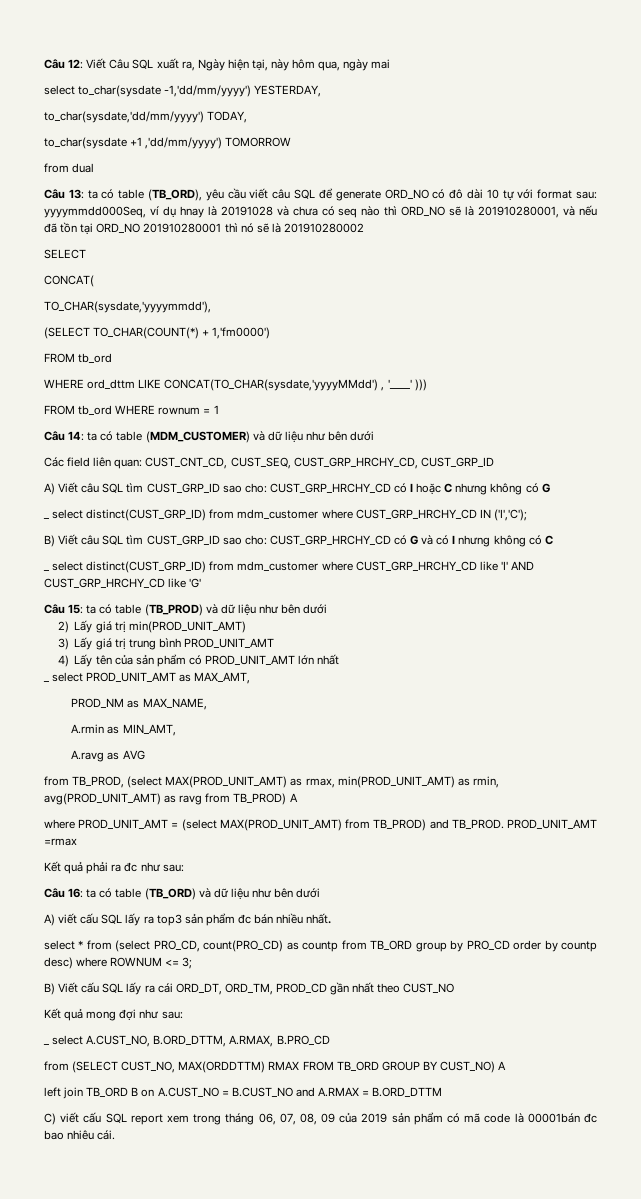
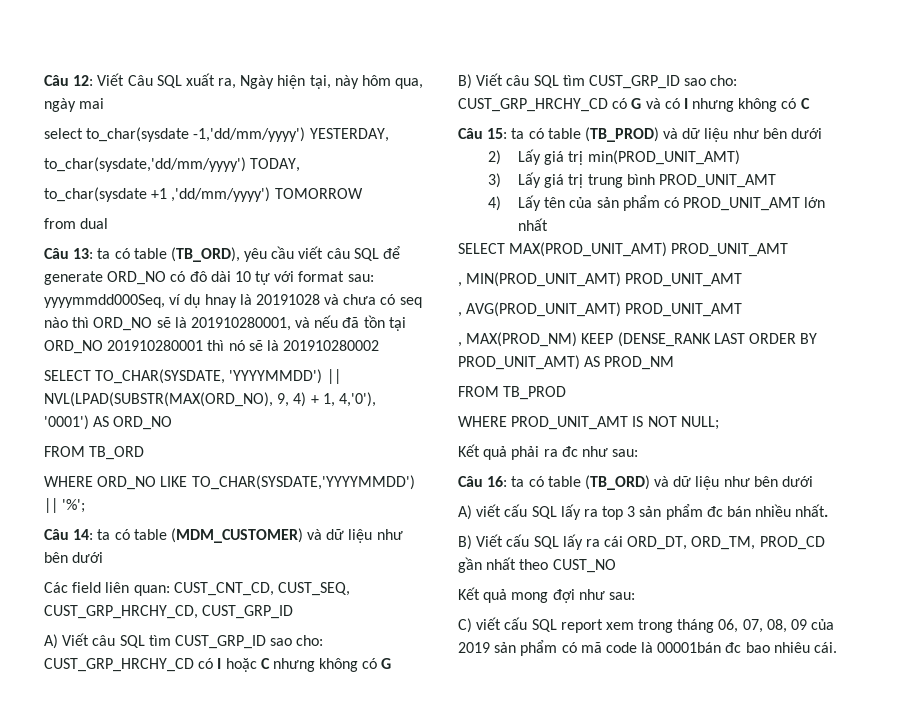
- SELECT
- CONCAT(
- TO_CHAR(sysdate,'yyyymmdd'),
- (SELECT TO_CHAR(COUNT(*) + 1,'fm0000')
- FROM tb_ord
- WHERE ord_dttm LIKE CONCAT(TO_CHAR(sysdate,'yyyyMMdd') , '____' )))
- FROM tb_ord WHERE rownum = 1
+ SELECT TO_CHAR(SYSDATE, 'YYYYMMDD') || NVL(LPAD(SUBSTR(MAX(ORD_NO), 9, 4) + 1, 4,'0'), '0001') AS ORD_NO
+ FROM TB_ORD
+ WHERE ORD_NO LIKE TO_CHAR(SYSDATE,'YYYYMMDD') || '%';
- _ select distinct(CUST_GRP_ID) from mdm_customer where CUST_GRP_HRCHY_CD IN ('I','C');
- _ select distinct(CUST_GRP_ID) from mdm_customer where CUST_GRP_HRCHY_CD like 'I' AND CUST_GRP_HRCHY_CD like 'G'
- _ select PROD_UNIT_AMT as MAX_AMT,
- PROD_NM as MAX_NAME,
- A.rmin as MIN_AMT,
- A.ravg as AVG
- from TB_PROD, (select MAX(PROD_UNIT_AMT) as rmax, min(PROD_UNIT_AMT) as rmin, avg(PROD_UNIT_AMT) as ravg from TB_PROD) A
- where PROD_UNIT_AMT = (select MAX(PROD_UNIT_AMT) from TB_PROD) and TB_PROD. PROD_UNIT_AMT =rmax
+ SELECT MAX(PROD_UNIT_AMT) PROD_UNIT_AMT
+ , MIN(PROD_UNIT_AMT) PROD_UNIT_AMT
+ , AVG(PROD_UNIT_AMT) PROD_UNIT_AMT
+ , MAX(PROD_NM) KEEP (DENSE_RANK LAST ORDER BY PROD_UNIT_AMT) AS PROD_NM
+ FROM TB_PROD
+ WHERE PROD_UNIT_AMT IS NOT NULL;
- A) viết cấu SQL lấy ra top3 sản phẩm đc bán nhiều nhất.
+ A) viết cấu SQL lấy ra top 3 sản phẩm đc bán nhiều nhất.
- select * from (select PRO_CD, count(PRO_CD) as countp from TB_ORD group by PRO_CD order by countp desc) where ROWNUM <= 3;
- _ select A.CUST_NO, B.ORD_DTTM, A.RMAX, B.PRO_CD
- from (SELECT CUST_NO, MAX(ORDDTTM) RMAX FROM TB_ORD GROUP BY CUST_NO) A
- left join TB_ORD B on A.CUST_NO = B.CUST_NO and A.RMAX = B.ORD_DTTM

